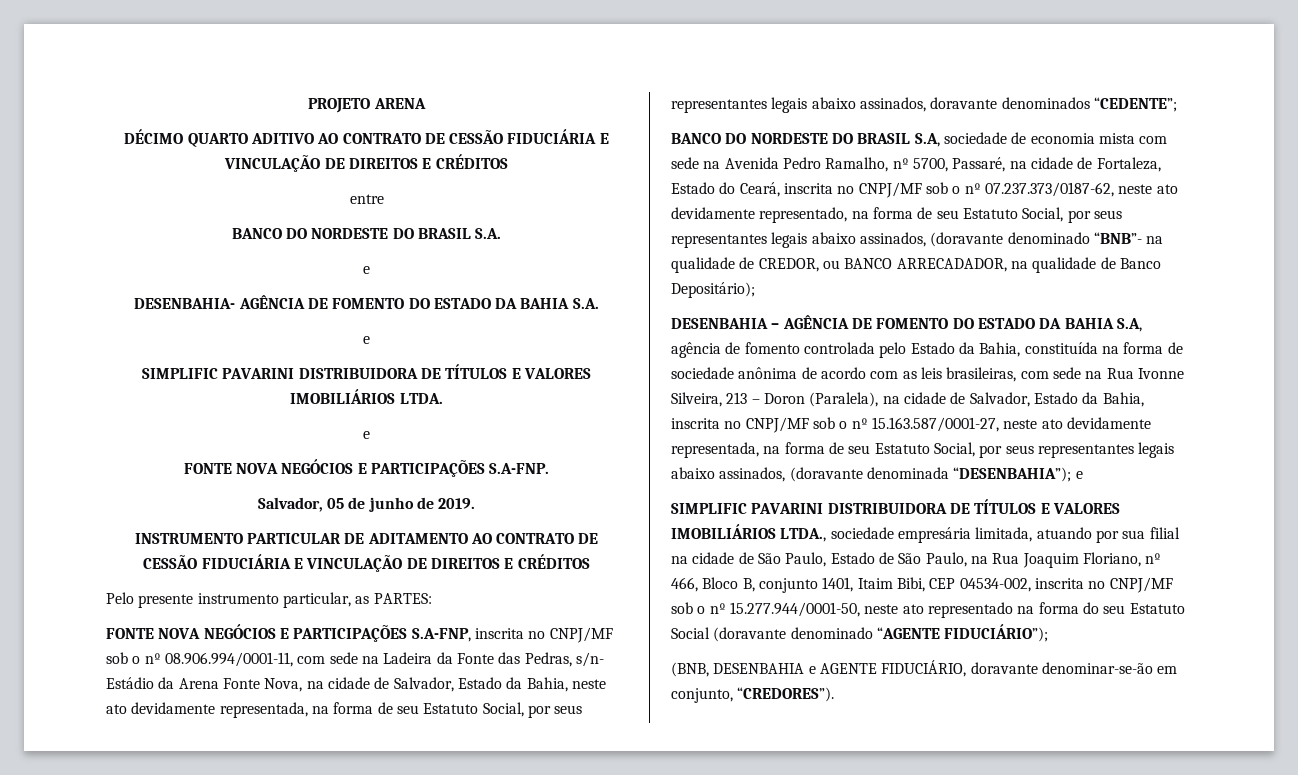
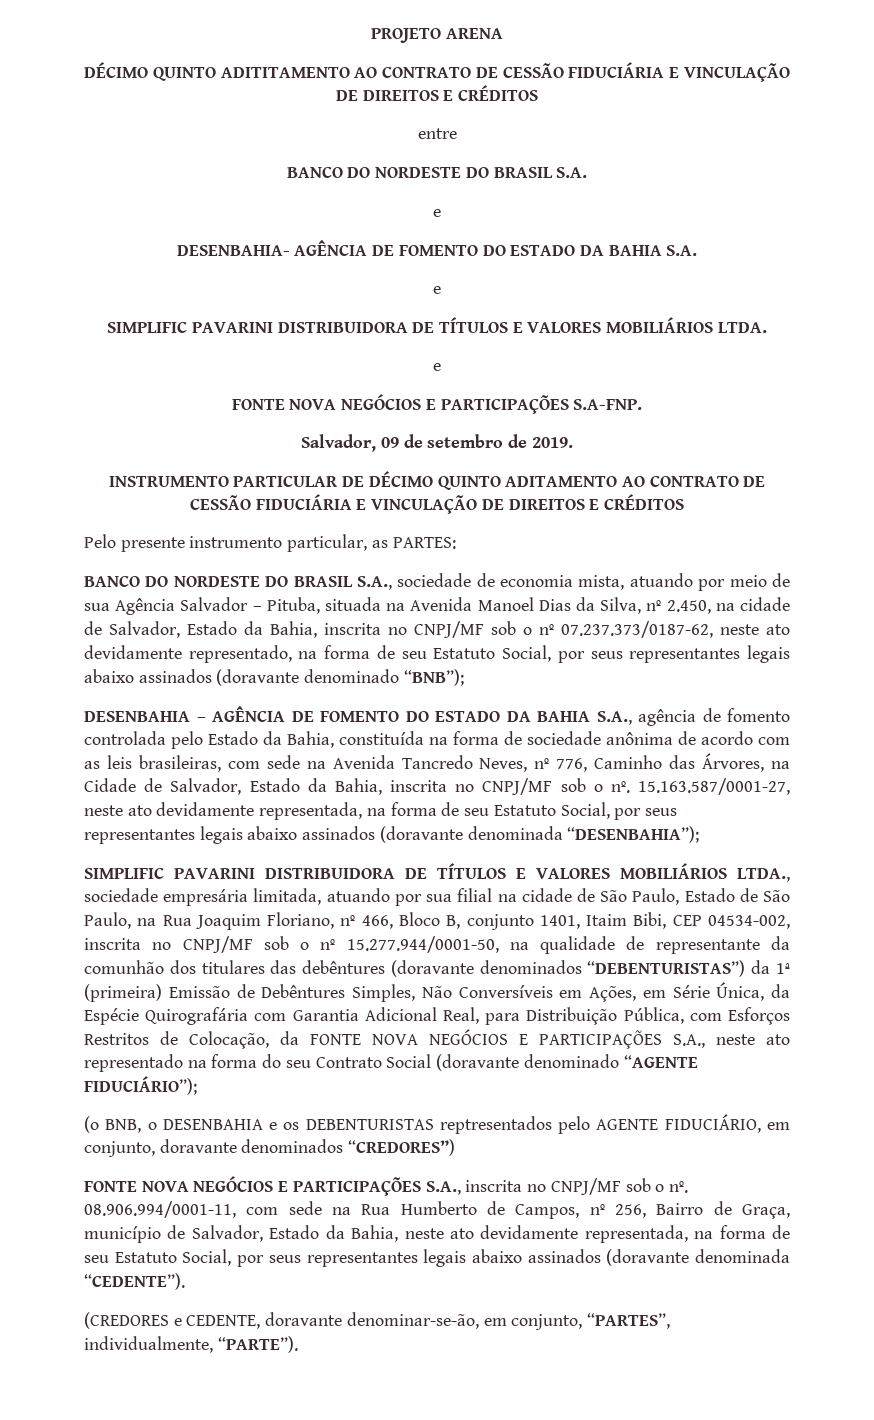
- DÉCIMO QUARTO ADITIVO AO CONTRATO DE CESSÃO FIDUCIÁRIA E VINCULAÇÃO DE DIREITOS E CRÉDITOS
+ DÉCIMO QUINTO ADITITAMENTO AO CONTRATO DE CESSÃO FIDUCIÁRIA E VINCULAÇÃO DE DIREITOS E CRÉDITOS
- SIMPLIFIC PAVARINI DISTRIBUIDORA DE TÍTULOS E VALORES IMOBILIÁRIOS LTDA.
+ SIMPLIFIC PAVARINI DISTRIBUIDORA DE TÍTULOS E VALORES MOBILIÁRIOS LTDA.
- Salvador, 05 de junho de 2019.
+ Salvador, 09 de setembro de 2019.
- INSTRUMENTO PARTICULAR DE ADITAMENTO AO CONTRATO DE CESSÃO FIDUCIÁRIA E VINCULAÇÃO DE DIREITOS E CRÉDITOS
+ INSTRUMENTO PARTICULAR DE DÉCIMO QUINTO ADITAMENTO AO CONTRATO DE CESSÃO FIDUCIÁRIA E VINCULAÇÃO DE DIREITOS E CRÉDITOS
- FONTE NOVA NEGÓCIOS E PARTICIPAÇÕES S.A-FNP, inscrita no CNPJ/MF sob o nº 08.906.994/0001-11, com sede na Ladeira da Fonte das Pedras, s/n- Estádio da Arena Fonte Nova, na cidade de Salvador, Estado da Bahia, neste ato devidamente representada, na forma de seu Estatuto Social, por seus representantes legais abaixo assinados, doravante denominados “CEDENTE”;
- BANCO DO NORDESTE DO BRASIL S.A, sociedade de economia mista com sede na Avenida Pedro Ramalho, nº 5700, Passaré, na cidade de Fortaleza, Estado do Ceará, inscrita no CNPJ/MF sob o nº 07.237.373/0187-62, neste ato devidamente representado, na forma de seu Estatuto Social, por seus representantes legais abaixo assinados, (doravante denominado “BNB”- na qualidade de CREDOR, ou BANCO ARRECADADOR, na qualidade de Banco Depositário);
+ BANCO DO NORDESTE DO BRASIL S.A., sociedade de economia mista, atuando por meio de sua Agência Salvador – Pituba, situada na Avenida Manoel Dias da Silva, nº 2.450, na cidade de Salvador, Estado da Bahia, inscrita no CNPJ/MF sob o nº 07.237.373/0187-62, neste ato devidamente representado, na forma de seu Estatuto Social, por seus representantes legais abaixo assinados (doravante denominado “BNB”);
- DESENBAHIA – AGÊNCIA DE FOMENTO DO ESTADO DA BAHIA S.A, agência de fomento controlada pelo Estado da Bahia, constituída na forma de sociedade anônima de acordo com as leis brasileiras, com sede na Rua Ivonne Silveira, 213 – Doron (Paralela), na cidade de Salvador, Estado da Bahia, inscrita no CNPJ/MF sob o nº 15.163.587/0001-27, neste ato devidamente representada, na forma de seu Estatuto Social, por seus representantes legais abaixo assinados, (doravante denominada “DESENBAHIA”); e
- SIMPLIFIC PAVARINI DISTRIBUIDORA DE TÍTULOS E VALORES IMOBILIÁRIOS LTDA., sociedade empresária limitada, atuando por sua filial na cidade de São Paulo, Estado de São Paulo, na Rua Joaquim Floriano, nº 466, Bloco B, conjunto 1401, Itaim Bibi, CEP 04534-002, inscrita no CNPJ/MF sob o nº 15.277.944/0001-50, neste ato representado na forma do seu Estatuto Social (doravante denominado “AGENTE FIDUCIÁRIO”);
+ DESENBAHIA – AGÊNCIA DE FOMENTO DO ESTADO DA BAHIA S.A., agência de fomento controlada pelo Estado da Bahia, constituída na forma de sociedade anônima de acordo com as leis brasileiras, com sede na Avenida Tancredo Neves, nº 776, Caminho das Árvores, na Cidade de Salvador, Estado da Bahia, inscrita no CNPJ/MF sob o nº. 15.163.587/0001-27, neste ato devidamente representada, na forma de seu Estatuto Social, por seus representantes legais abaixo assinados (doravante denominada “DESENBAHIA”);
+ SIMPLIFIC PAVARINI DISTRIBUIDORA DE TÍTULOS E VALORES MOBILIÁRIOS LTDA., sociedade empresária limitada, atuando por sua filial na cidade de São Paulo, Estado de São Paulo, na Rua Joaquim Floriano, nº 466, Bloco B, conjunto 1401, Itaim Bibi, CEP 04534-002, inscrita no CNPJ/MF sob o nº 15.277.944/0001-50, na qualidade de representante da comunhão dos titulares das debêntures (doravante denominados “DEBENTURISTAS”) da 1ª (primeira) Emissão de Debêntures Simples, Não Conversíveis em Ações, em Série Única, da Espécie Quirografária com Garantia Adicional Real, para Distribuição Pública, com Esforços Restritos de Colocação, da FONTE NOVA NEGÓCIOS E PARTICIPAÇÕES S.A., neste ato representado na forma do seu Contrato Social (doravante denominado “AGENTE FIDUCIÁRIO”);
- (BNB, DESENBAHIA e AGENTE FIDUCIÁRIO, doravante denominar-se-ão em conjunto, “CREDORES”).
+ (o BNB, o DESENBAHIA e os DEBENTURISTAS reptresentados pelo AGENTE FIDUCIÁRIO, em conjunto, doravante denominados “CREDORES”)
+ FONTE NOVA NEGÓCIOS E PARTICIPAÇÕES S.A., inscrita no CNPJ/MF sob o nº. 08.906.994/0001-11, com sede na Rua Humberto de Campos, nº 256, Bairro de Graça, município de Salvador, Estado da Bahia, neste ato devidamente representada, na forma de seu Estatuto Social, por seus representantes legais abaixo assinados (doravante denominada “CEDENTE”).
+ (CREDORES e CEDENTE, doravante denominar-se-ão, em conjunto, “PARTES”, individualmente, “PARTE”).

